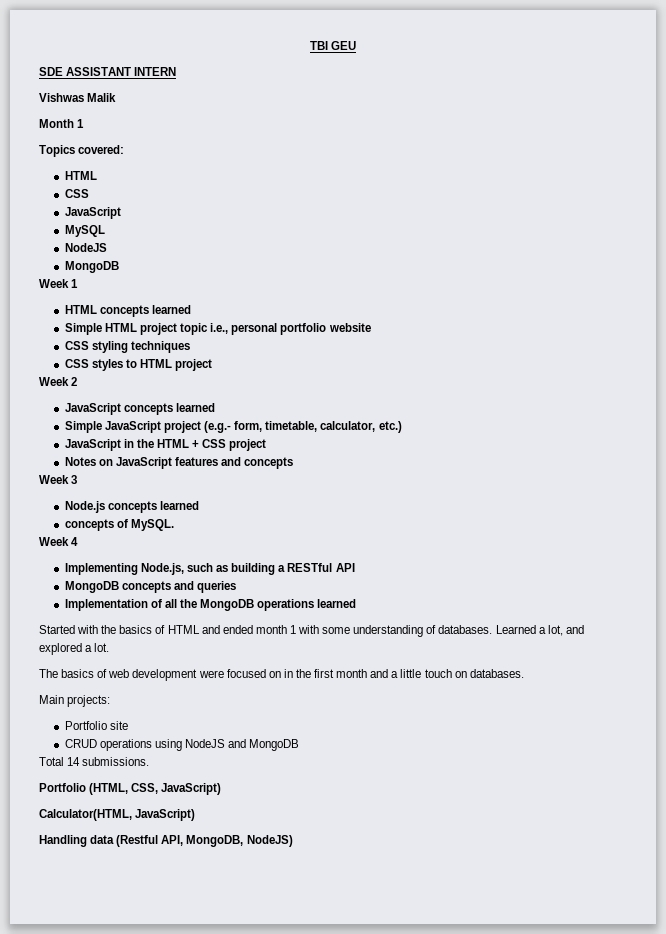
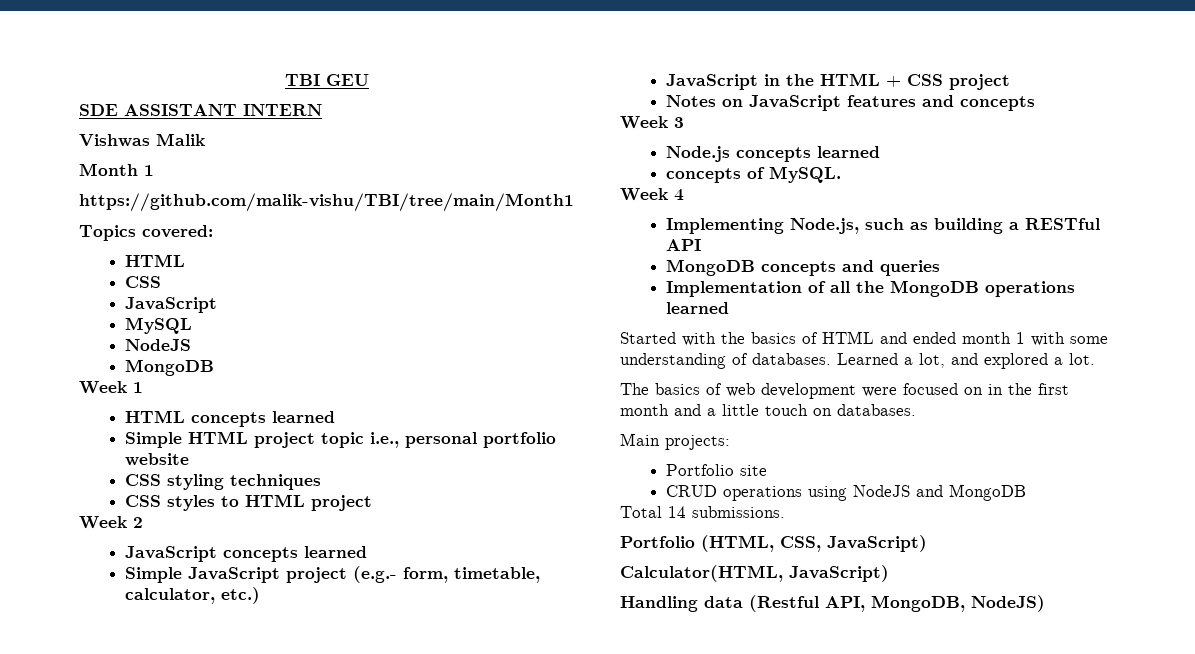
+ https://github.com/malik-vishu/TBI/tree/main/Month1

